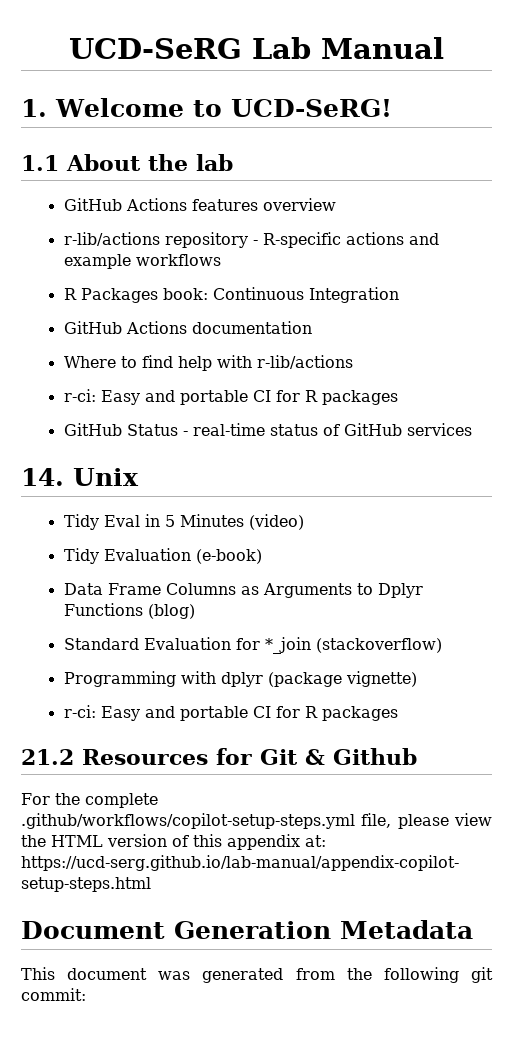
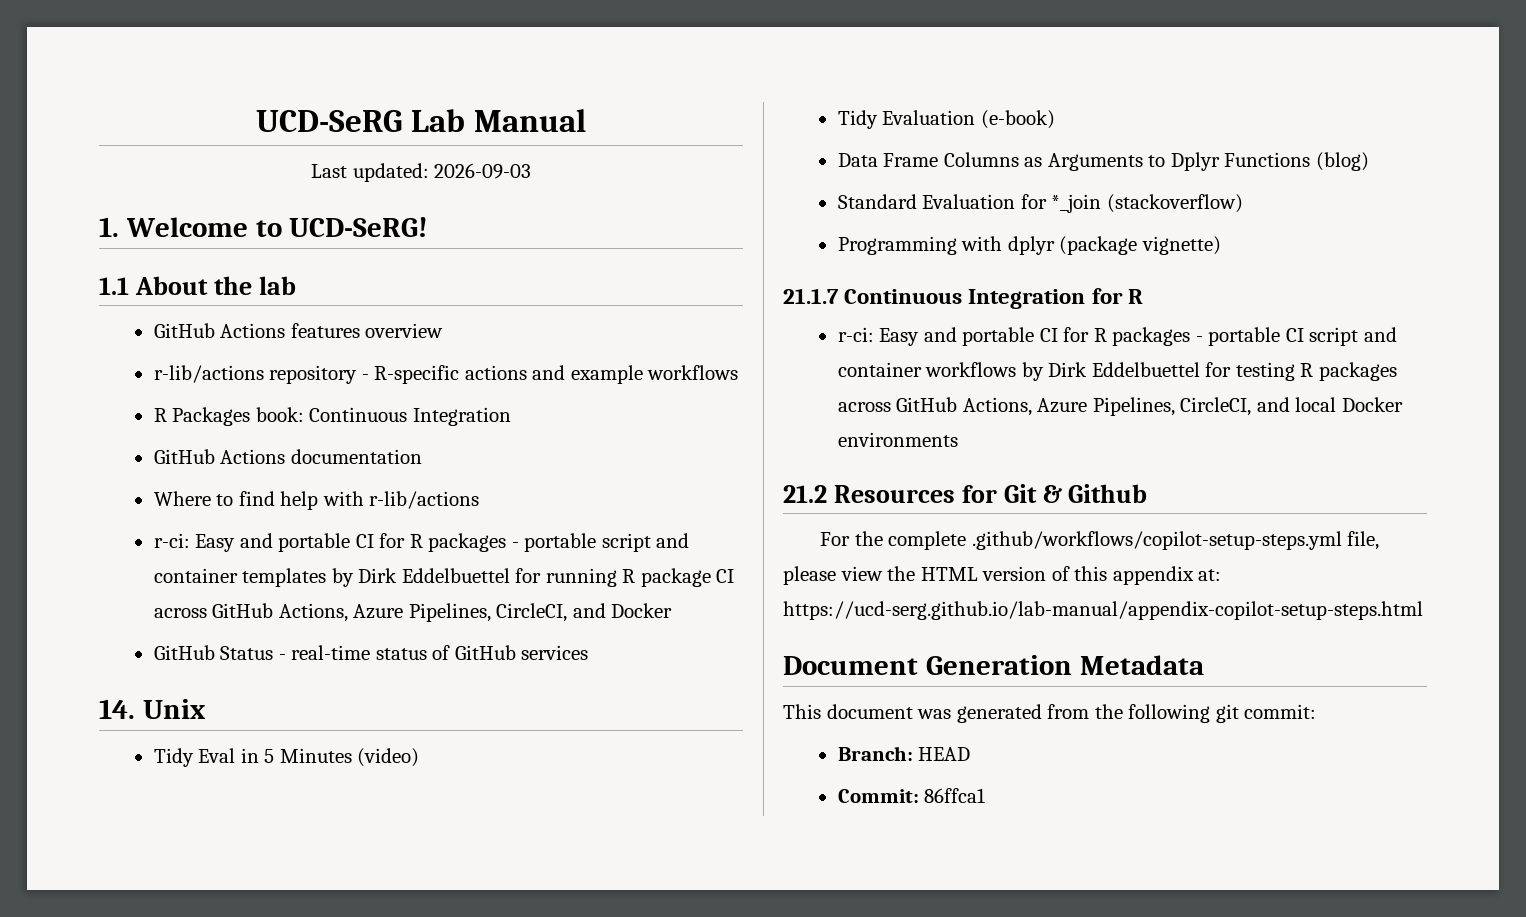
+ Last updated: 2026-09-03
  Where to find help with r-lib/actions
- r-ci: Easy and portable CI for R packages
+ r-ci: Easy and portable CI for R packages - portable script and container templates by Dirk Eddelbuettel for running R package CI across GitHub Actions, Azure Pipelines, CircleCI, and Docker
  Programming with dplyr (package vignette)
- r-ci: Easy and portable CI for R packages
+ 21.1.7 Continuous Integration for R
+ r-ci: Easy and portable CI for R packages - portable CI script and container workflows by Dirk Eddelbuettel for testing R packages across GitHub Actions, Azure Pipelines, CircleCI, and local Docker environments
+ Branch: HEAD
+ Commit: 86ffca1

